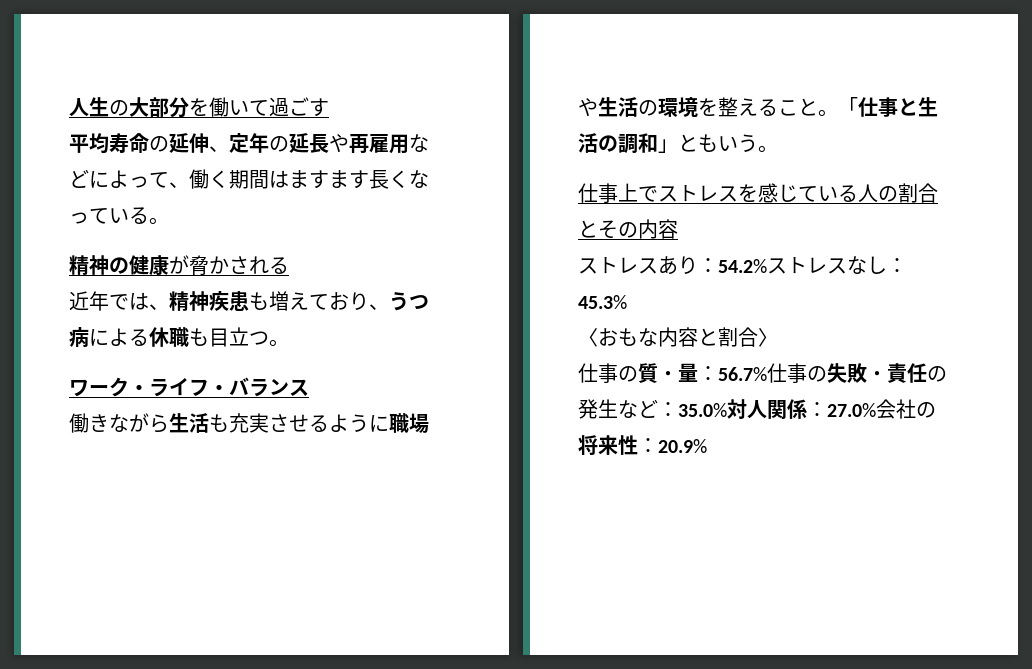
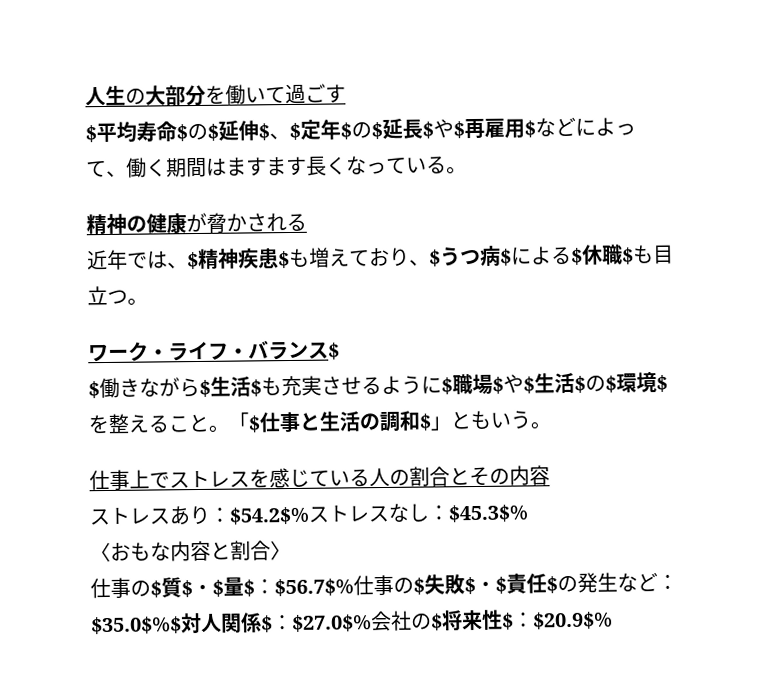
- 平均寿命の延伸、定年の延長や再雇用などによって、働く期間はますます長くなっている。
+ $平均寿命$の$延伸$、$定年$の$延長$や$再雇用$などによって、働く期間はますます長くなっている。
- 近年では、精神疾患も増えており、うつ病による休職も目立つ。
+ 近年では、$精神疾患$も増えており、$うつ病$による$休職$も目立つ。
- ワーク・ライフ・バランス
- 働きながら生活も充実させるように職場や生活の環境を整えること。
+ ワーク・ライフ・バランス$
+ $働きながら$生活$も充実させるように$職場$や$生活$の$環境$を整えること。
- 「仕事と生活の調和」ともいう。
+ 「$仕事と生活の調和$」ともいう。
- ストレスあり：54.2%ストレスなし：45.3%
+ ストレスあり：$54.2$%ストレスなし：$45.3$%
- 仕事の質・量：56.7%仕事の失敗・責任の発生など：35.0%対人関係：27.0%会社の将来性：20.9%
+ 仕事の$質$・$量$：$56.7$%仕事の$失敗$・$責任$の発生など：$35.0$%$対人関係$：$27.0$%会社の$将来性$：$20.9$%

